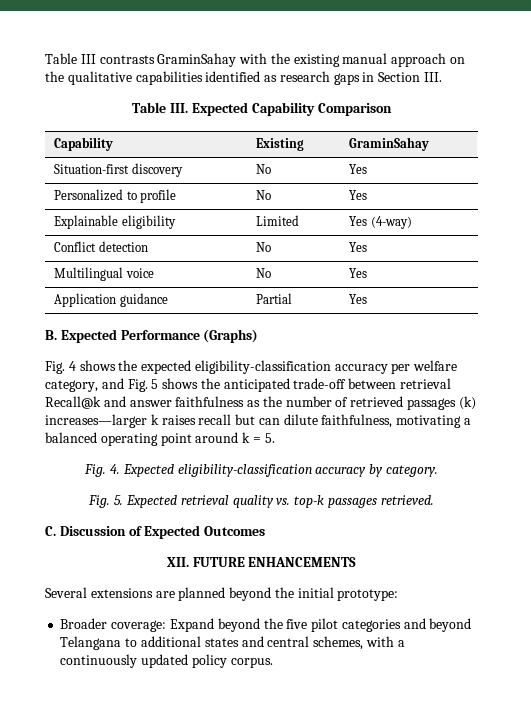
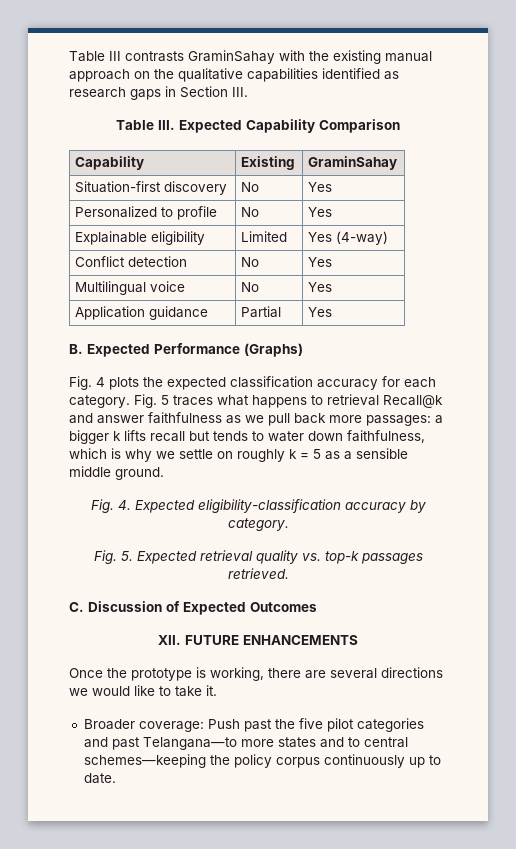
- Fig. 4 shows the expected eligibility-classification accuracy per welfare category, and Fig. 5 shows the anticipated trade-off between retrieval Recall@k and answer faithfulness as the number of retrieved passages (k) increases—larger k raises recall but can dilute faithfulness, motivating a balanced operating point around k = 5.
+ Fig. 4 plots the expected classification accuracy for each category. Fig. 5 traces what happens to retrieval Recall@k and answer faithfulness as we pull back more passages: a bigger k lifts recall but tends to water down faithfulness, which is why we settle on roughly k = 5 as a sensible middle ground.
- Several extensions are planned beyond the initial prototype:
+ Once the prototype is working, there are several directions we would like to take it.
- Broader coverage: Expand beyond the five pilot categories and beyond Telangana to additional states and central schemes, with a continuously updated policy corpus.
+ Broader coverage: Push past the five pilot categories and past Telangana—to more states and to central schemes—keeping the policy corpus continuously up to date.

